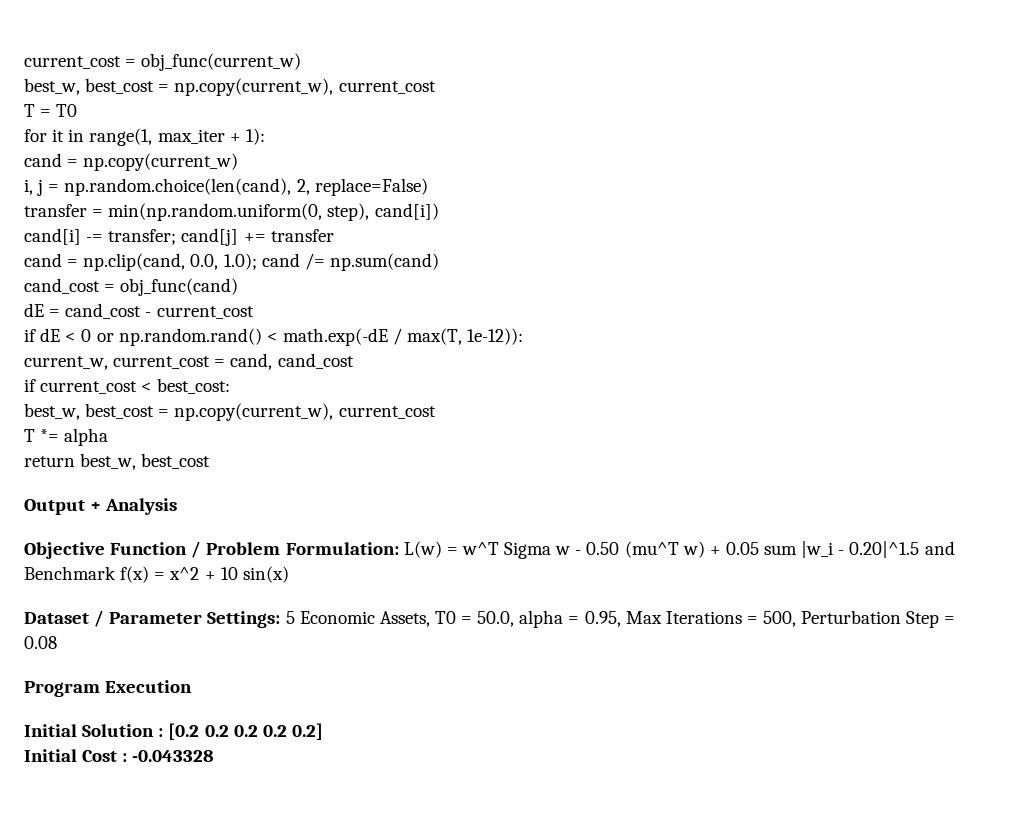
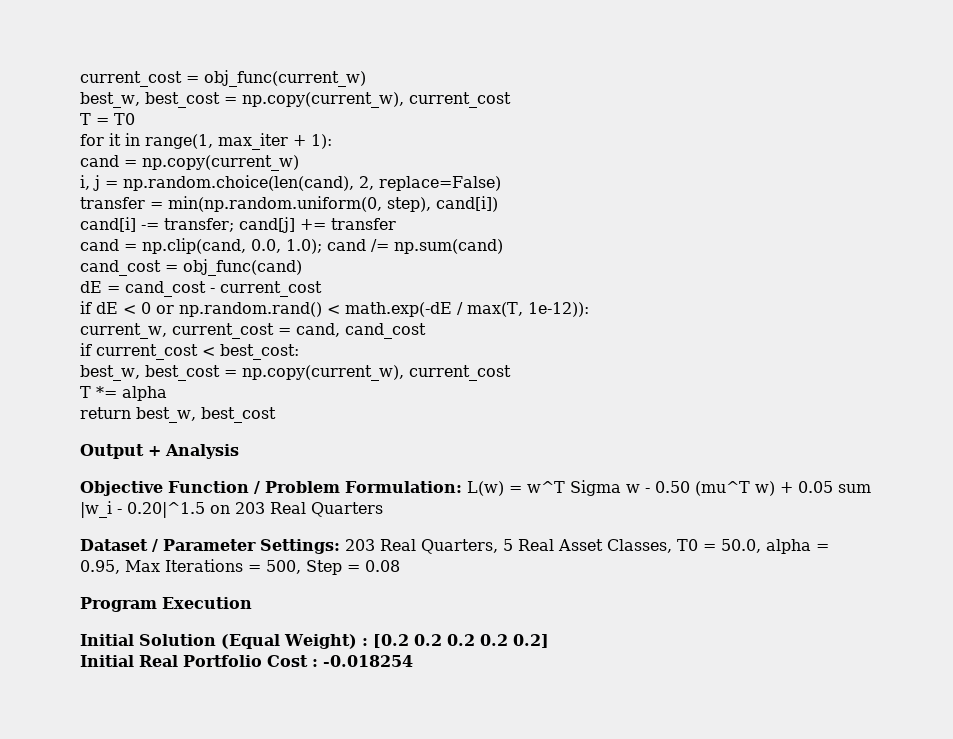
- Objective Function / Problem Formulation: L(w) = w^T Sigma w - 0.50 (mu^T w) + 0.05 sum |w_i - 0.20|^1.5 and Benchmark f(x) = x^2 + 10 sin(x)
- Dataset / Parameter Settings: 5 Economic Assets, T0 = 50.0, alpha = 0.95, Max Iterations = 500, Perturbation Step = 0.08
+ Objective Function / Problem Formulation: L(w) = w^T Sigma w - 0.50 (mu^T w) + 0.05 sum |w_i - 0.20|^1.5 on 203 Real Quarters
+ Dataset / Parameter Settings: 203 Real Quarters, 5 Real Asset Classes, T0 = 50.0, alpha = 0.95, Max Iterations = 500, Step = 0.08
- Initial Solution : [0.2 0.2 0.2 0.2 0.2]
+ Initial Solution (Equal Weight) : [0.2 0.2 0.2 0.2 0.2]
- Initial Cost : -0.043328
+ Initial Real Portfolio Cost : -0.018254

